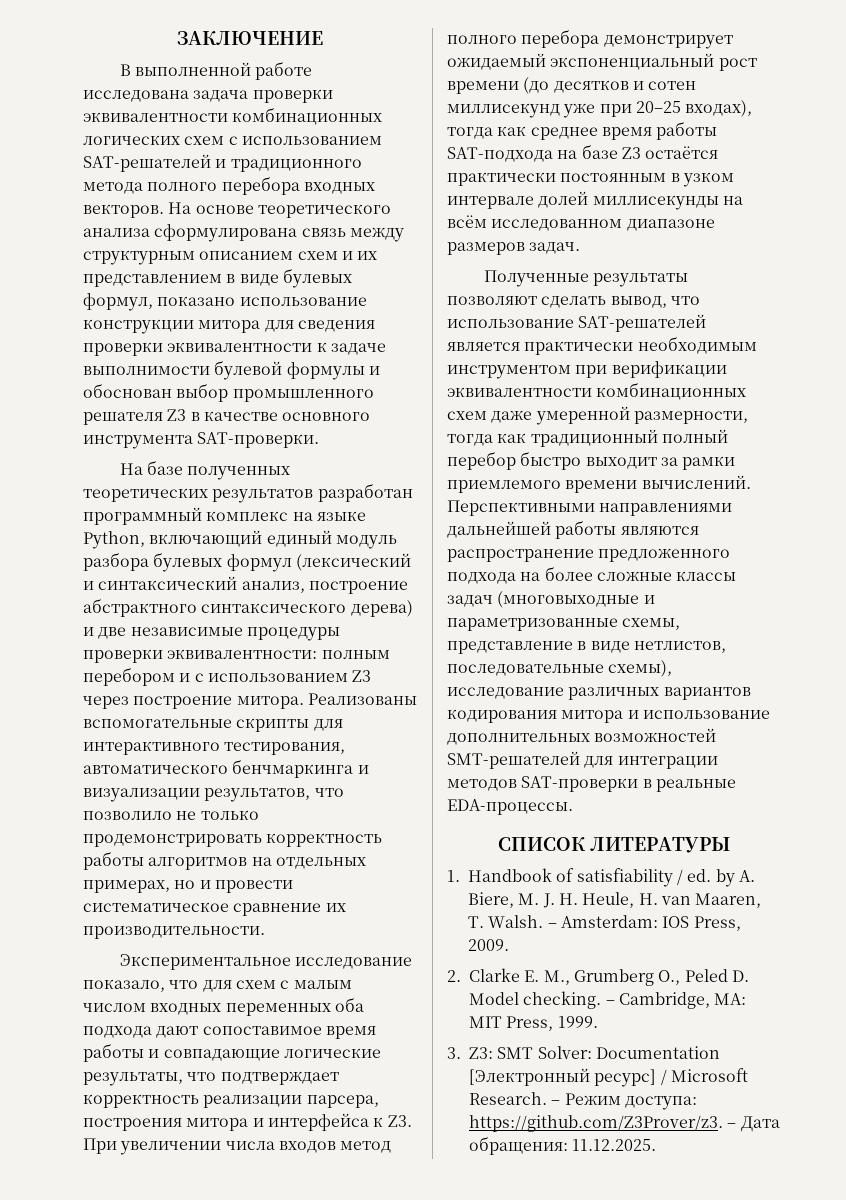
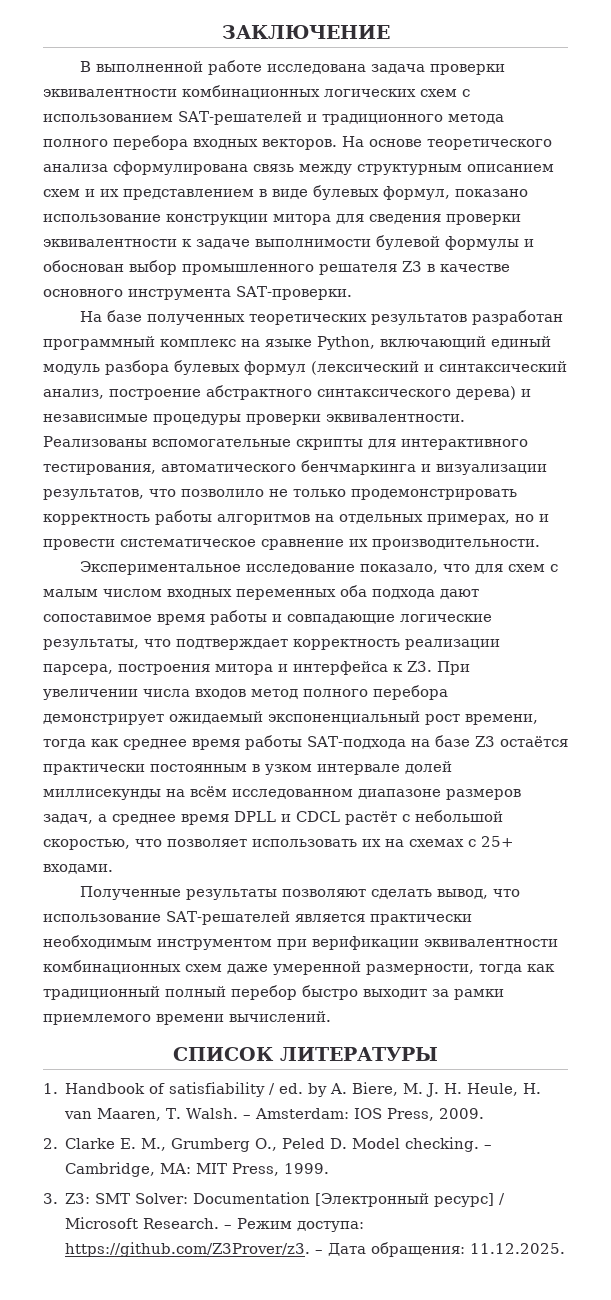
- На базе полученных теоретических результатов разработан программный комплекс на языке Python, включающий единый модуль разбора булевых формул (лексический и синтаксический анализ, построение абстрактного синтаксического дерева) и две независимые процедуры проверки эквивалентности: полным перебором и с использованием Z3 через построение митора.
+ На базе полученных теоретических результатов разработан программный комплекс на языке Python, включающий единый модуль разбора булевых формул (лексический и синтаксический анализ, построение абстрактного синтаксического дерева) и независимые процедуры проверки эквивалентности.
- Экспериментальное исследование показало, что для схем с малым числом входных переменных оба подхода дают сопоставимое время работы и совпадающие логические результаты, что подтверждает корректность реализации парсера, построения митора и интерфейса к Z3. При увеличении числа входов метод полного перебора демонстрирует ожидаемый экспоненциальный рост времени (до десятков и сотен миллисекунд уже при 20–25 входах), тогда как среднее время работы SAT-подхода на базе Z3 остаётся практически постоянным в узком интервале долей миллисекунды на всём исследованном диапазоне размеров задач.
+ Экспериментальное исследование показало, что для схем с малым числом входных переменных оба подхода дают сопоставимое время работы и совпадающие логические результаты, что подтверждает корректность реализации парсера, построения митора и интерфейса к Z3. При увеличении числа входов метод полного перебора демонстрирует ожидаемый экспоненциальный рост времени, тогда как среднее время работы SAT-подхода на базе Z3 остаётся практически постоянным в узком интервале долей миллисекунды на всём исследованном диапазоне размеров задач, а среднее время DPLL и CDCL растёт с небольшой скоростью, что позволяет использовать их на схемах с 25+ входами.
- Перспективными направлениями дальнейшей работы являются распространение предложенного подхода на более сложные классы задач (многовыходные и параметризованные схемы, представление в виде нетлистов, последовательные схемы), исследование различных вариантов кодирования митора и использование дополнительных возможностей SMT-решателей для интеграции методов SAT-проверки в реальные EDA-процессы.

